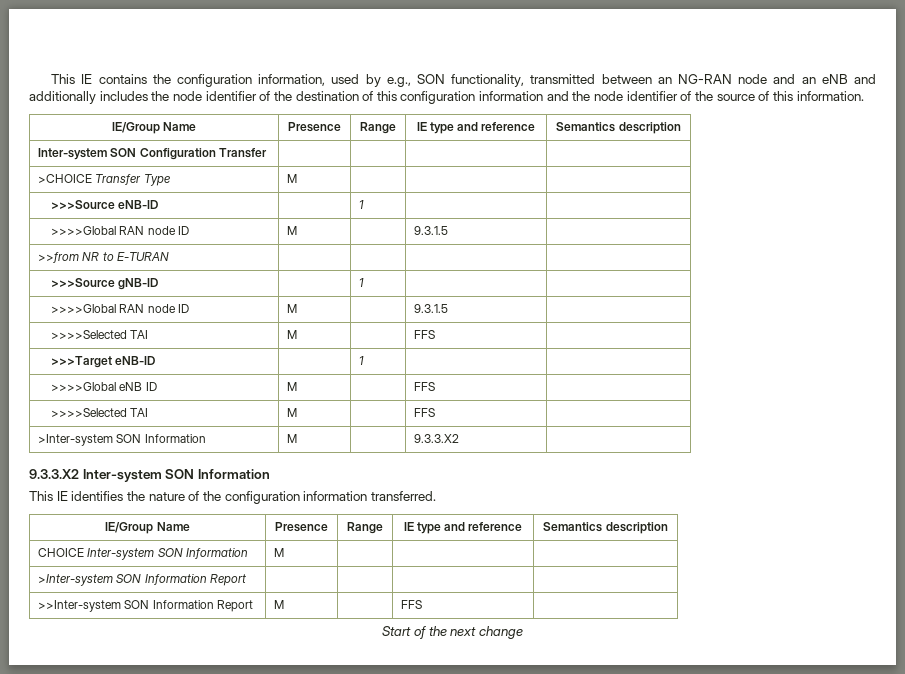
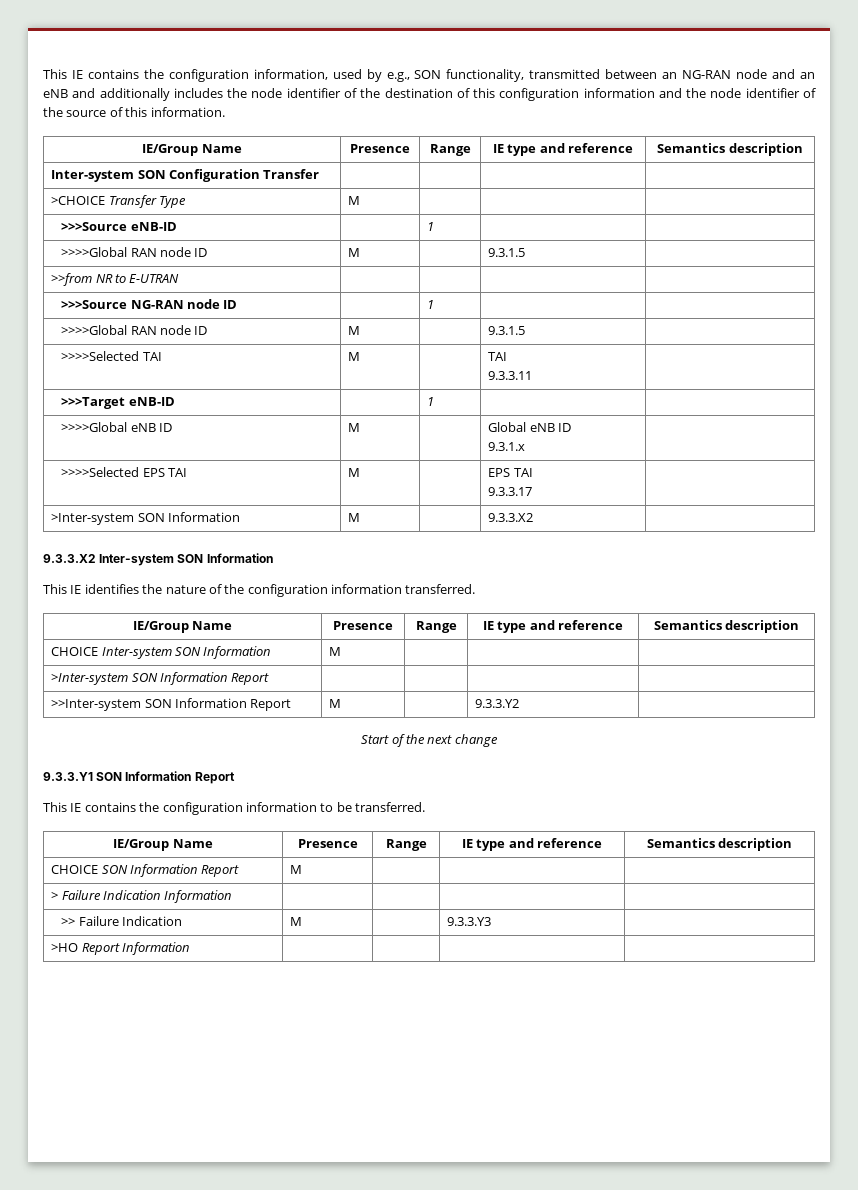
- >>from NR to E-TURAN | | | |
- >>>Source gNB-ID | | 1 | |
+ >>from NR to E-UTRAN | | | |
+ >>>Source NG-RAN node ID | | 1 | |
  >>>>Global RAN node ID | M | | 9.3.1.5 |
- >>>>Selected TAI | M | | FFS |
+ >>>>Selected TAI | M | | TAI
+ 9.3.3.11 |
- >>>>Global eNB ID | M | | FFS |
- >>>>Selected TAI | M | | FFS |
+ >>>>Global eNB ID | M | | Global eNB ID
+ 9.3.1.x |
+ >>>>Selected EPS TAI | M | | EPS TAI
+ 9.3.3.17 |
- >>Inter-system SON Information Report | M | | FFS |
+ >>Inter-system SON Information Report | M | | 9.3.3.Y2 |
+ 9.3.3.Y1 SON Information Report
+ This IE contains the configuration information to be transferred.
+ IE/Group Name | Presence | Range | IE type and reference | Semantics description
+ CHOICE SON Information Report | M | | |
+ > Failure Indication Information | | | |
+ >> Failure Indication | M | | 9.3.3.Y3 |
+ >HO Report Information | | | |

